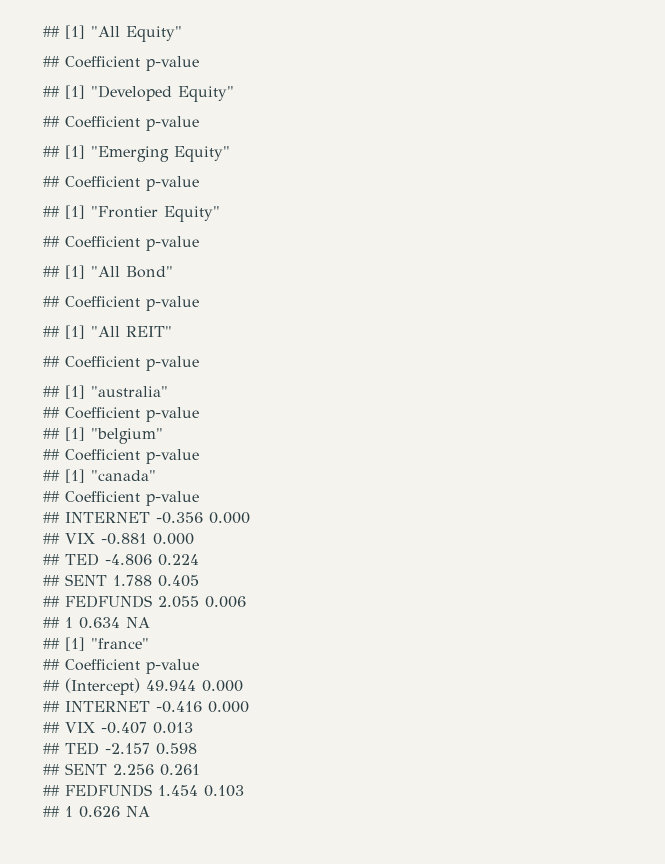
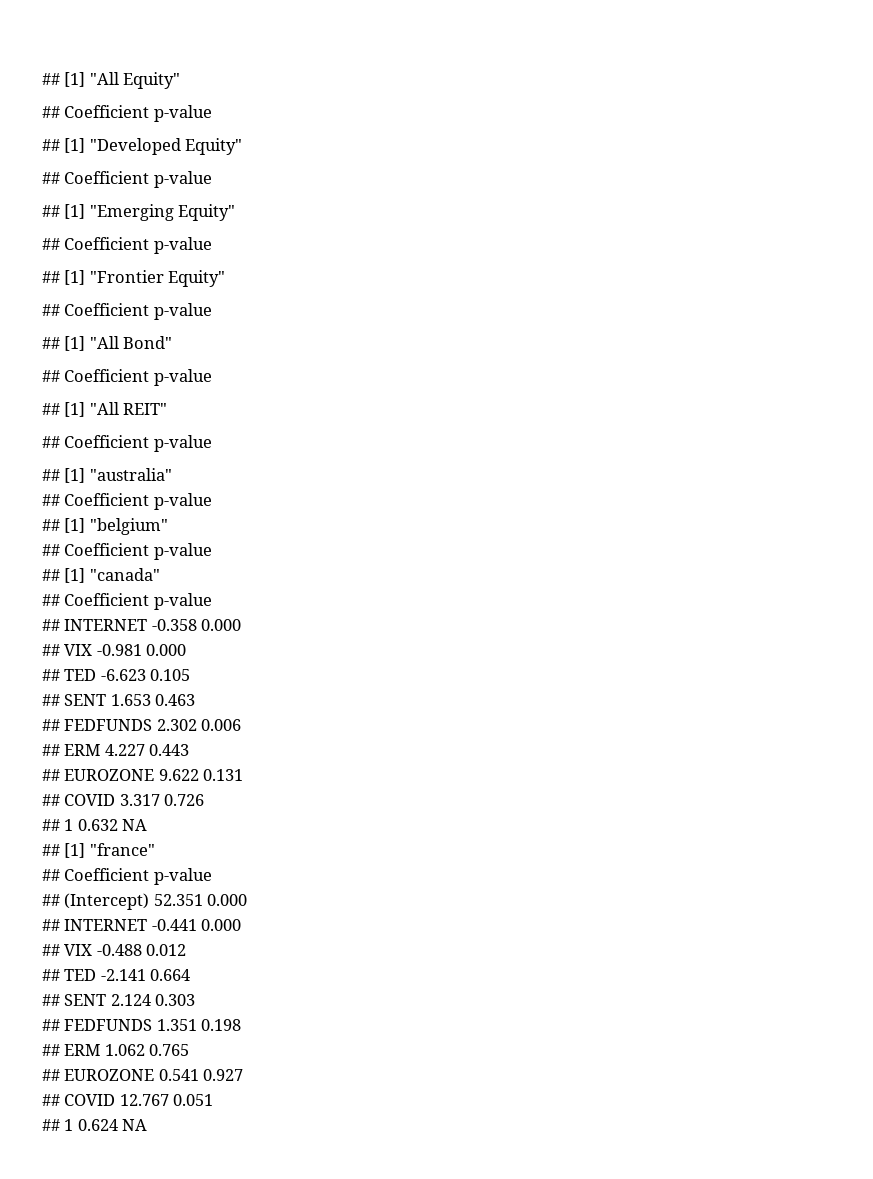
- ## INTERNET -0.356 0.000
- ## VIX -0.881 0.000
+ ## INTERNET -0.358 0.000
+ ## VIX -0.981 0.000
- ## TED -4.806 0.224
- ## SENT 1.788 0.405
- ## FEDFUNDS 2.055 0.006
+ ## TED -6.623 0.105
+ ## SENT 1.653 0.463
+ ## FEDFUNDS 2.302 0.006
- ## 1 0.634 NA
+ ## ERM 4.227 0.443
+ ## EUROZONE 9.622 0.131
+ ## COVID 3.317 0.726
+ ## 1 0.632 NA
- ## (Intercept) 49.944 0.000
+ ## (Intercept) 52.351 0.000
- ## INTERNET -0.416 0.000
- ## VIX -0.407 0.013
- ## TED -2.157 0.598
- ## SENT 2.256 0.261
- ## FEDFUNDS 1.454 0.103
- ## 1 0.626 NA
+ ## INTERNET -0.441 0.000
+ ## VIX -0.488 0.012
+ ## TED -2.141 0.664
+ ## SENT 2.124 0.303
+ ## FEDFUNDS 1.351 0.198
+ ## ERM 1.062 0.765
+ ## EUROZONE 0.541 0.927
+ ## COVID 12.767 0.051
+ ## 1 0.624 NA

